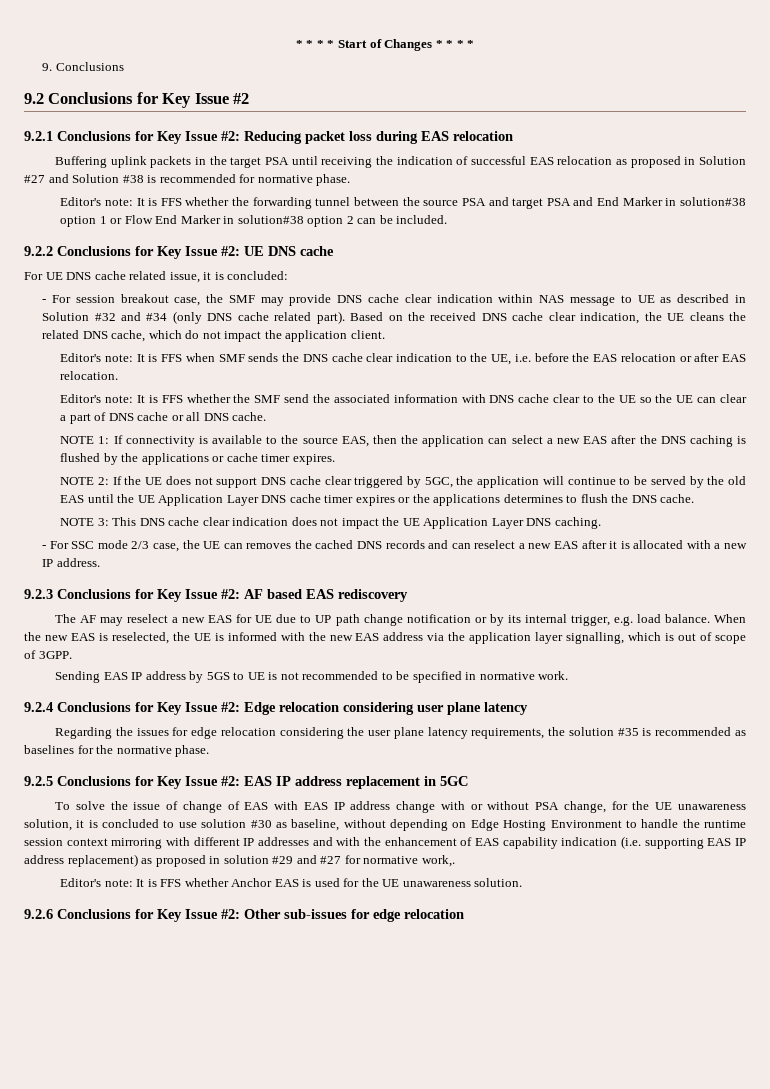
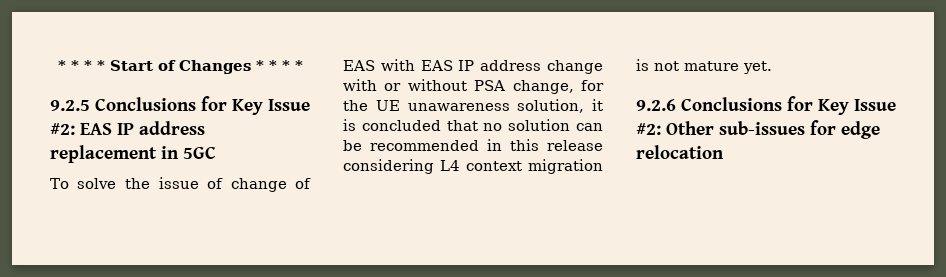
- 9. Conclusions
- 9.2 Conclusions for Key Issue #2
- 9.2.1 Conclusions for Key Issue #2: Reducing packet loss during EAS relocation
- Buffering uplink packets in the target PSA until receiving the indication of successful EAS relocation as proposed in Solution #27 and Solution #38 is recommended for normative phase.
- Editor's note: It is FFS whether the forwarding tunnel between the source PSA and target PSA and End Marker in solution#38 option 1 or Flow End Marker in solution#38 option 2 can be included.
- 9.2.2 Conclusions for Key Issue #2: UE DNS cache
- For UE DNS cache related issue, it is concluded:
- - For session breakout case, the SMF may provide DNS cache clear indication within NAS message to UE as described in Solution #32 and #34 (only DNS cache related part). Based on the received DNS cache clear indication, the UE cleans the related DNS cache, which do not impact the application client.
- Editor's note: It is FFS when SMF sends the DNS cache clear indication to the UE, i.e. before the EAS relocation or after EAS relocation.
- Editor's note: It is FFS whether the SMF send the associated information with DNS cache clear to the UE so the UE can clear a part of DNS cache or all DNS cache.
- NOTE 1: If connectivity is available to the source EAS, then the application can select a new EAS after the DNS caching is flushed by the applications or cache timer expires.
- NOTE 2: If the UE does not support DNS cache clear triggered by 5GC, the application will continue to be served by the old EAS until the UE Application Layer DNS cache timer expires or the applications determines to flush the DNS cache.
- NOTE 3: This DNS cache clear indication does not impact the UE Application Layer DNS caching.
- - For SSC mode 2/3 case, the UE can removes the cached DNS records and can reselect a new EAS after it is allocated with a new IP address.
- 9.2.3 Conclusions for Key Issue #2: AF based EAS rediscovery
- The AF may reselect a new EAS for UE due to UP path change notification or by its internal trigger, e.g. load balance. When the new EAS is reselected, the UE is informed with the new EAS address via the application layer signalling, which is out of scope of 3GPP.
- Sending EAS IP address by 5GS to UE is not recommended to be specified in normative work.
- 9.2.4 Conclusions for Key Issue #2: Edge relocation considering user plane latency
- Regarding the issues for edge relocation considering the user plane latency requirements, the solution #35 is recommended as baselines for the normative phase.
- To solve the issue of change of EAS with EAS IP address change with or without PSA change, for the UE unawareness solution, it is concluded to use solution #30 as baseline, without depending on Edge Hosting Environment to handle the runtime session context mirroring with different IP addresses and with the enhancement of EAS capability indication (i.e. supporting EAS IP address replacement) as proposed in solution #29 and #27 for normative work,.
- Editor's note: It is FFS whether Anchor EAS is used for the UE unawareness solution.
+ To solve the issue of change of EAS with EAS IP address change with or without PSA change, for the UE unawareness solution, it is concluded that no solution can be recommended in this release considering L4 context migration is not mature yet.

